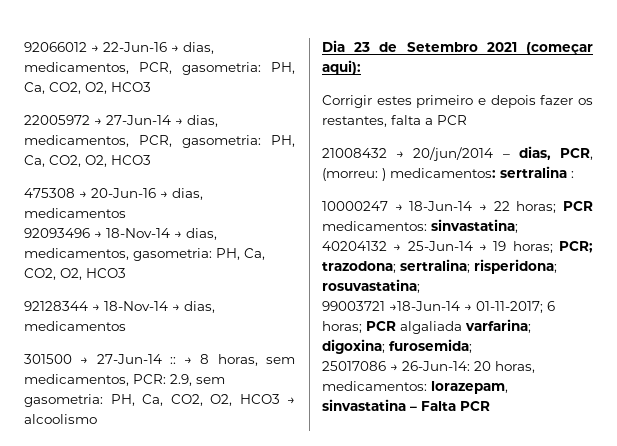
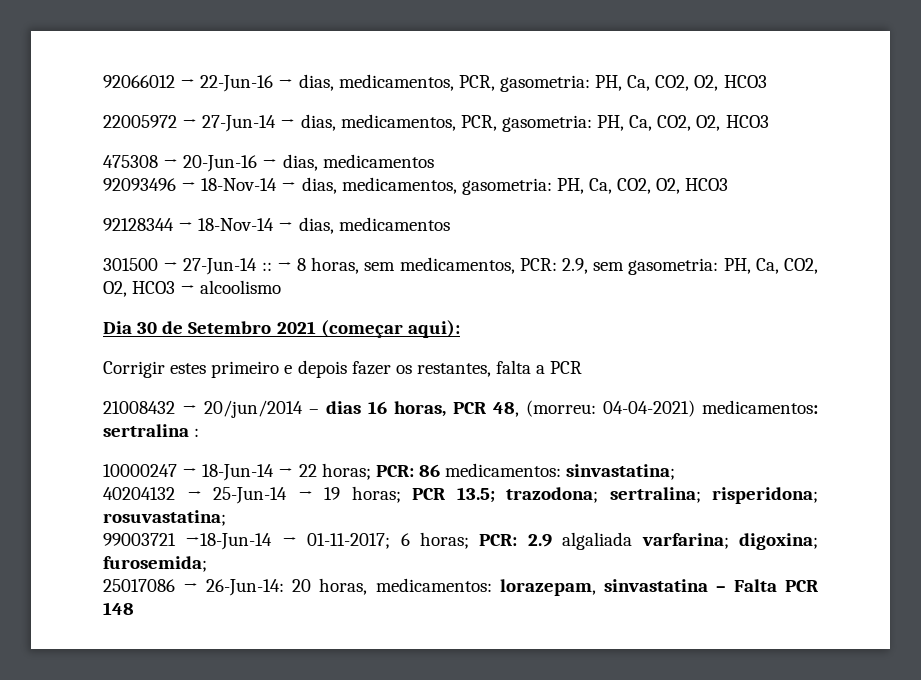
- Dia 23 de Setembro 2021 (começar aqui):
+ Dia 30 de Setembro 2021 (começar aqui):
- 21008432 → 20/jun/2014 – dias, PCR, (morreu: ) medicamentos: sertralina :
+ 21008432 → 20/jun/2014 – dias 16 horas, PCR 48, (morreu: 04-04-2021) medicamentos: sertralina :
- 10000247 → 18-Jun-14 → 22 horas; PCR medicamentos: sinvastatina;
+ 10000247 → 18-Jun-14 → 22 horas; PCR: 86 medicamentos: sinvastatina;
- 40204132 → 25-Jun-14 → 19 horas; PCR; trazodona; sertralina; risperidona; rosuvastatina;
+ 40204132 → 25-Jun-14 → 19 horas; PCR 13.5; trazodona; sertralina; risperidona; rosuvastatina;
- 99003721 →18-Jun-14 → 01-11-2017; 6 horas; PCR algaliada varfarina; digoxina; furosemida;
+ 99003721 →18-Jun-14 → 01-11-2017; 6 horas; PCR: 2.9 algaliada varfarina; digoxina; furosemida;
- 25017086 → 26-Jun-14: 20 horas, medicamentos: lorazepam, sinvastatina – Falta PCR
+ 25017086 → 26-Jun-14: 20 horas, medicamentos: lorazepam, sinvastatina – Falta PCR 148

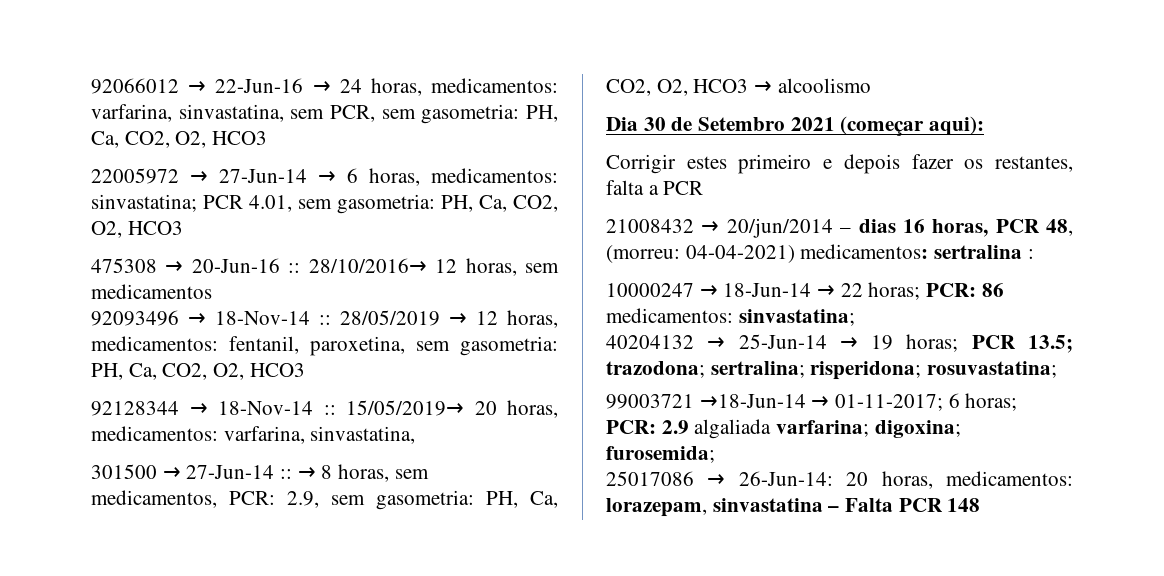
- 92066012 → 22-Jun-16 → dias, medicamentos, PCR, gasometria: PH, Ca, CO2, O2, HCO3
+ 92066012 → 22-Jun-16 → 24 horas, medicamentos: varfarina, sinvastatina, sem PCR, sem gasometria: PH, Ca, CO2, O2, HCO3
- 22005972 → 27-Jun-14 → dias, medicamentos, PCR, gasometria: PH, Ca, CO2, O2, HCO3
+ 22005972 → 27-Jun-14 → 6 horas, medicamentos: sinvastatina; PCR 4.01, sem gasometria: PH, Ca, CO2, O2, HCO3
- 475308 → 20-Jun-16 → dias, medicamentos
+ 475308 → 20-Jun-16 :: 28/10/2016→ 12 horas, sem medicamentos
- 92093496 → 18-Nov-14 → dias, medicamentos, gasometria: PH, Ca, CO2, O2, HCO3
+ 92093496 → 18-Nov-14 :: 28/05/2019 → 12 horas, medicamentos: fentanil, paroxetina, sem gasometria: PH, Ca, CO2, O2, HCO3
- 92128344 → 18-Nov-14 → dias, medicamentos
+ 92128344 → 18-Nov-14 :: 15/05/2019→ 20 horas, medicamentos: varfarina, sinvastatina,

